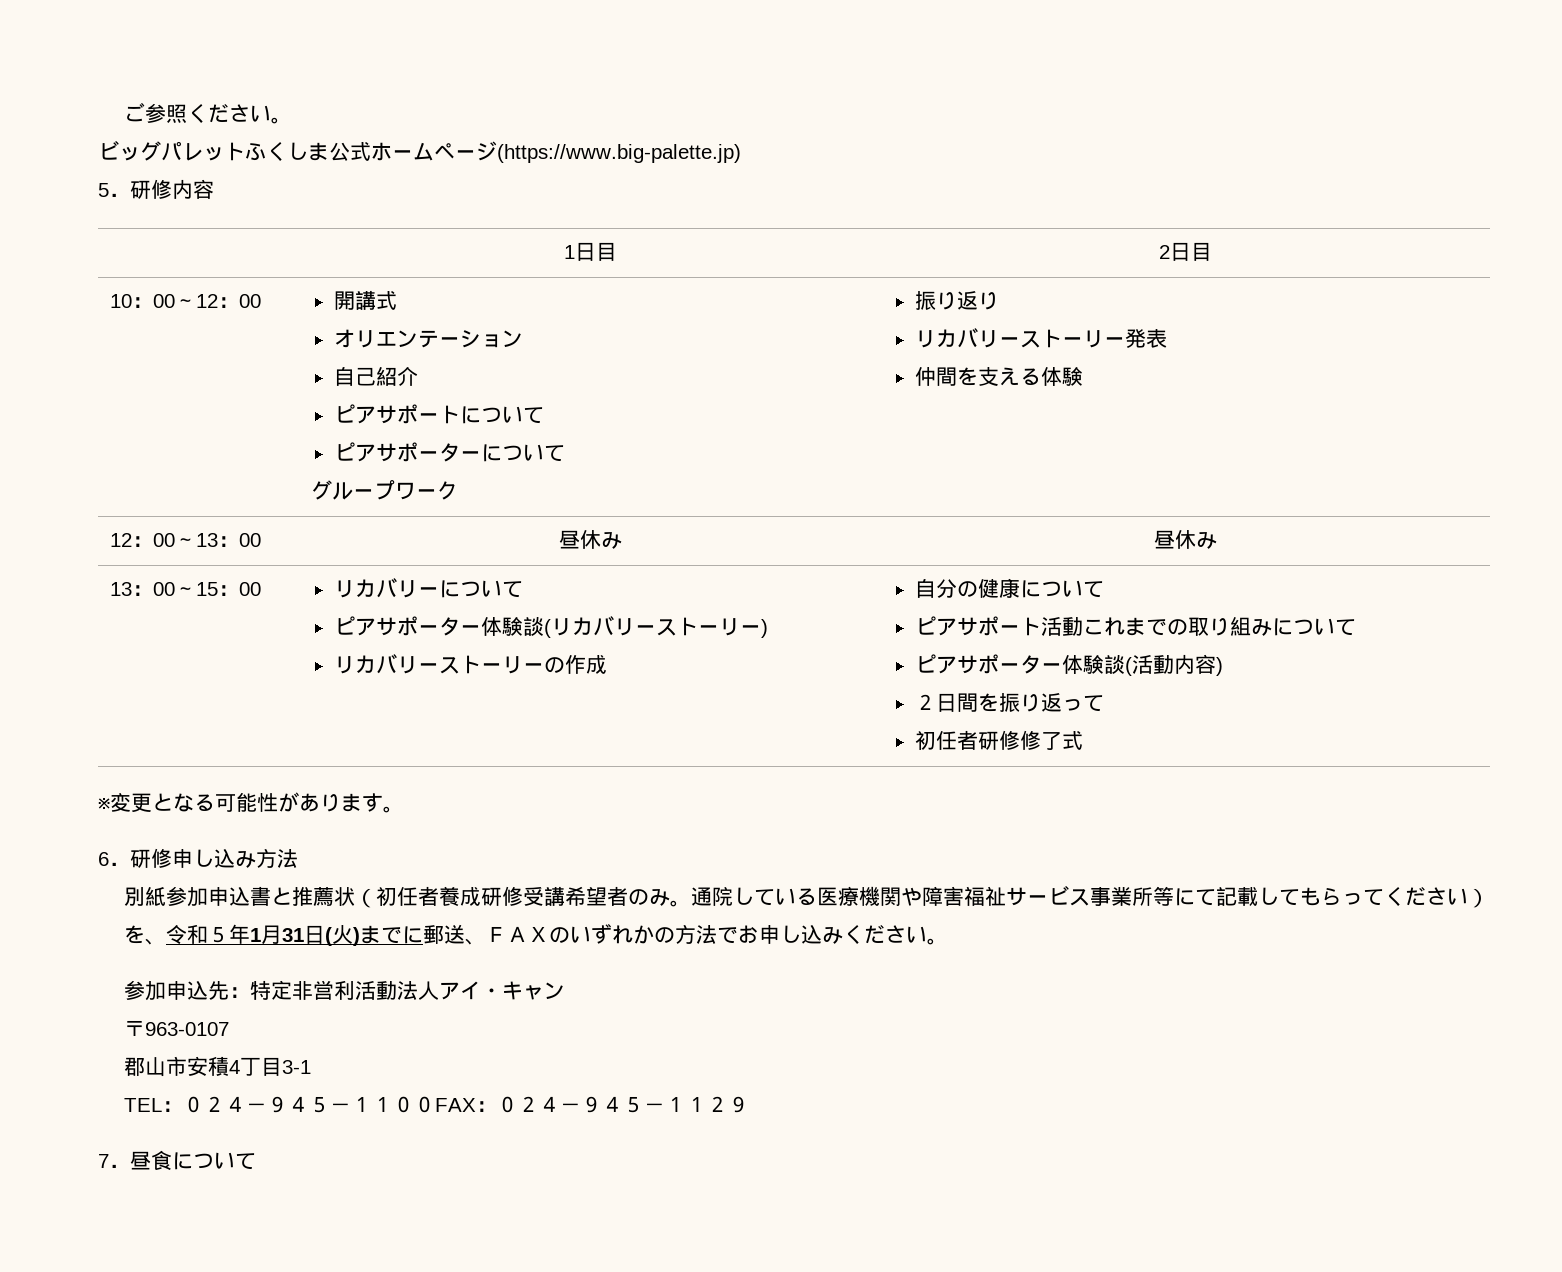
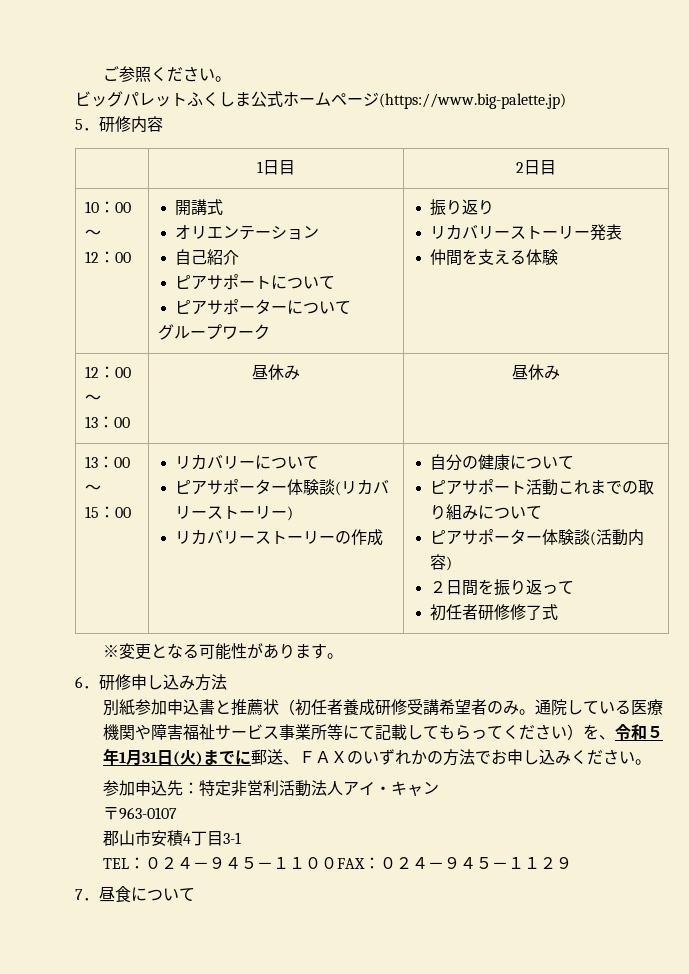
- 10：00～12：00 | 開講式
+ 10：00～
+ 12：00 | 開講式
- 12：00～13：00 | 昼休み | 昼休み
+ 12：00～
+ 13：00 | 昼休み | 昼休み
- 13：00～15：00
+ 13：00～
+ 15：00

